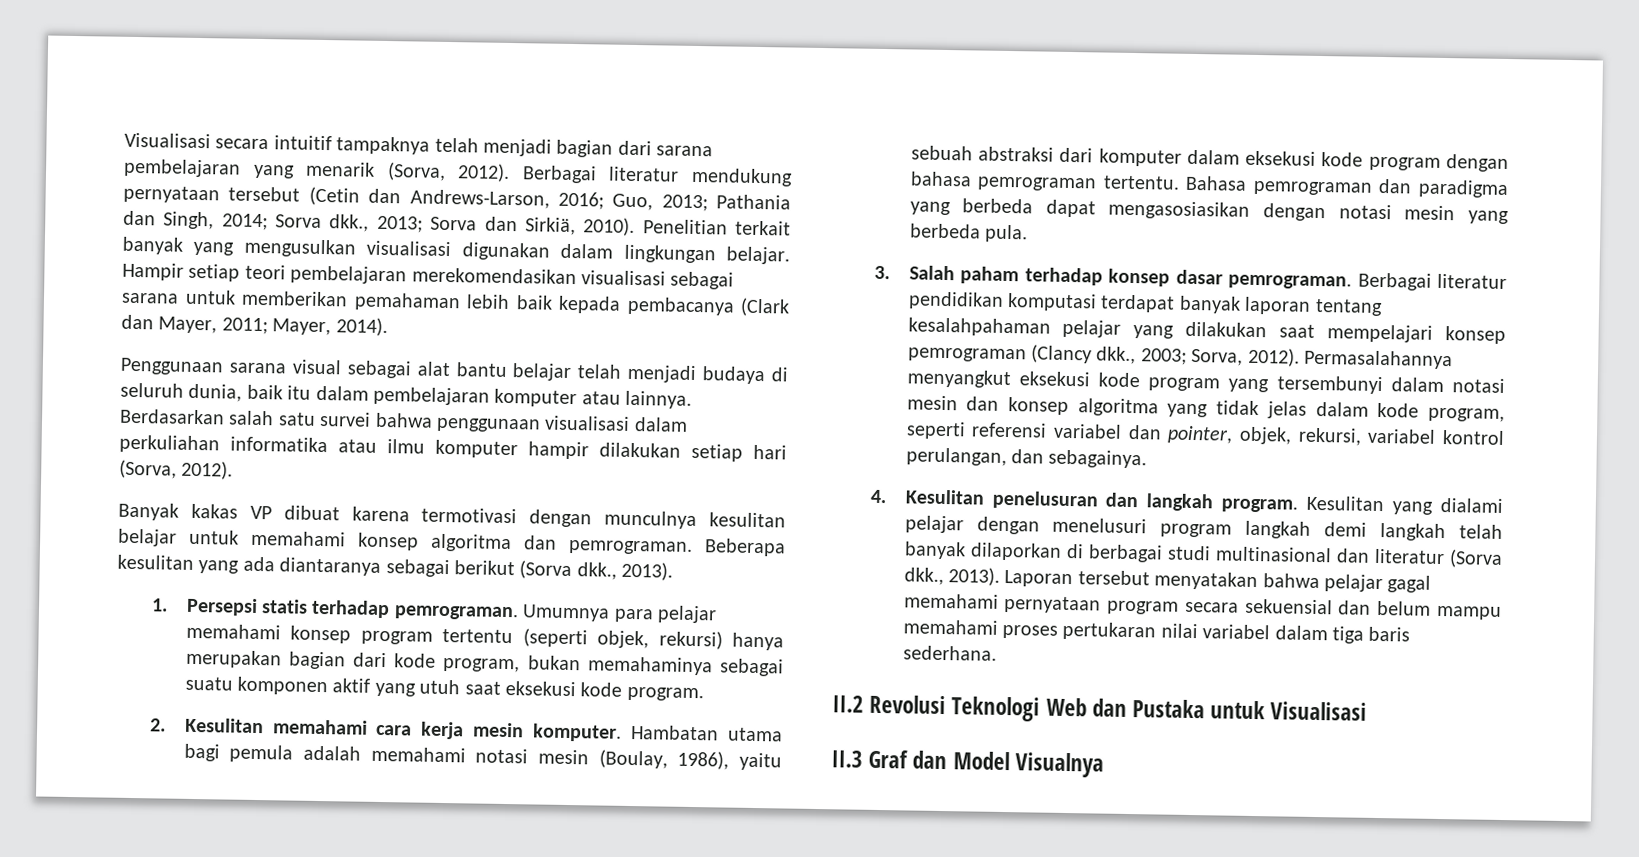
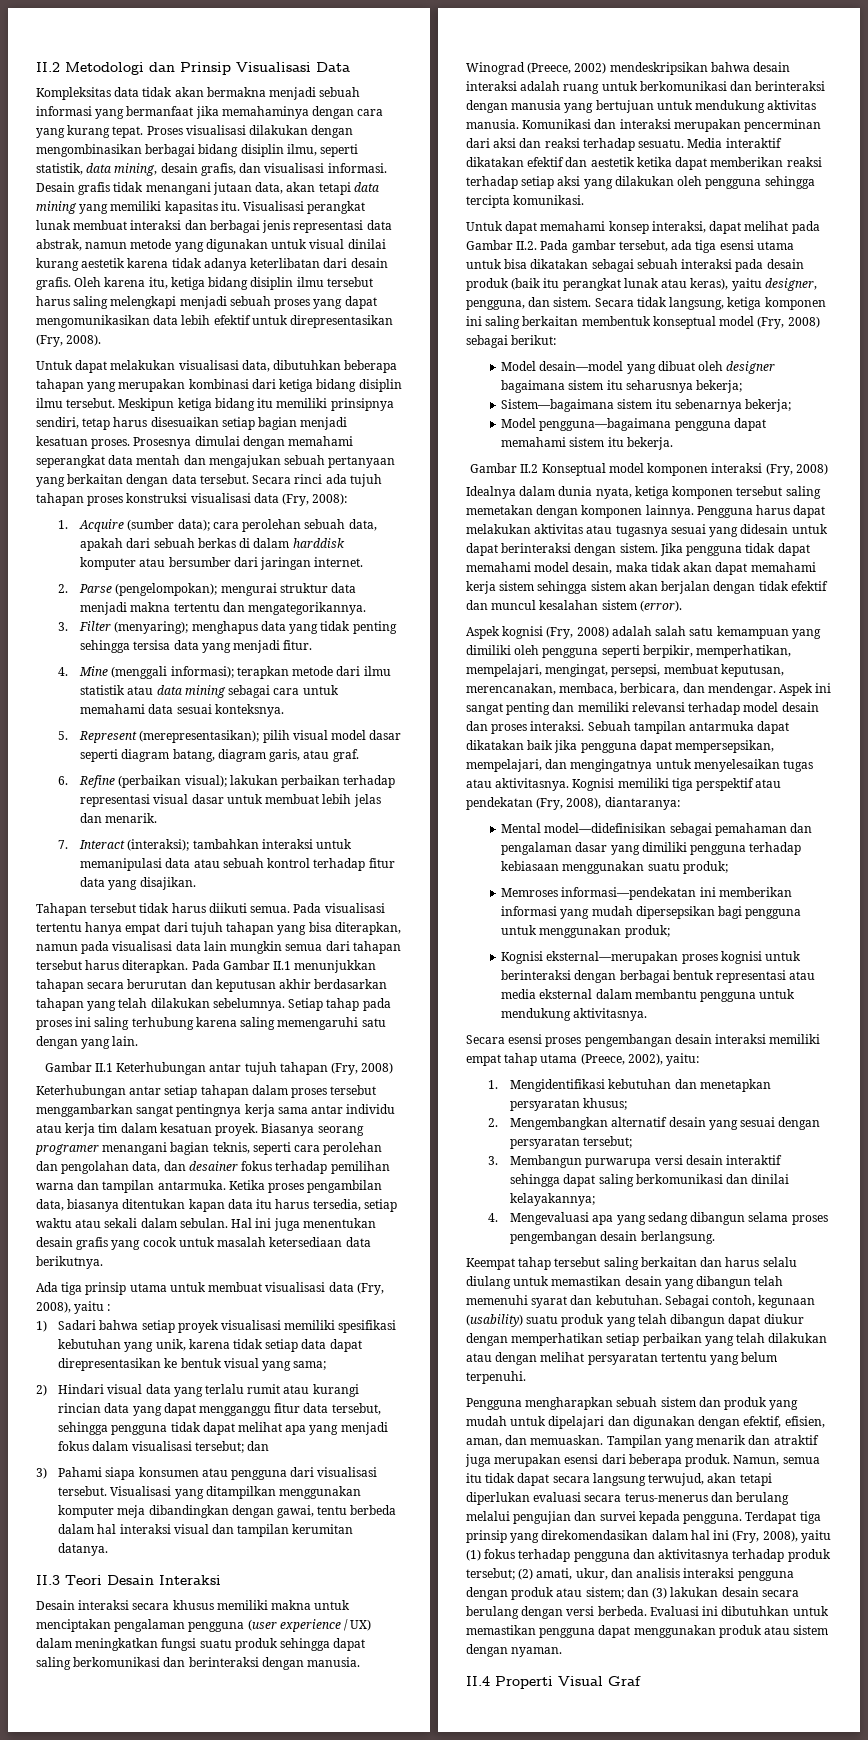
- Visualisasi secara intuitif tampaknya telah menjadi bagian dari sarana pembelajaran yang menarik (Sorva, 2012). Berbagai literatur mendukung pernyataan tersebut (Cetin dan Andrews-Larson, 2016; Guo, 2013; Pathania dan Singh, 2014; Sorva dkk., 2013; Sorva dan Sirkiä, 2010). Penelitian terkait banyak yang mengusulkan visualisasi digunakan dalam lingkungan belajar. Hampir setiap teori pembelajaran merekomendasikan visualisasi sebagai sarana untuk memberikan pemahaman lebih baik kepada pembacanya (Clark dan Mayer, 2011; Mayer, 2014).
- Penggunaan sarana visual sebagai alat bantu belajar telah menjadi budaya di seluruh dunia, baik itu dalam pembelajaran komputer atau lainnya. Berdasarkan salah satu survei bahwa penggunaan visualisasi dalam perkuliahan informatika atau ilmu komputer hampir dilakukan setiap hari (Sorva, 2012).
- Banyak kakas VP dibuat karena termotivasi dengan munculnya kesulitan belajar untuk memahami konsep algoritma dan pemrograman. Beberapa kesulitan yang ada diantaranya sebagai berikut (Sorva dkk., 2013).
- 1. Persepsi statis terhadap pemrograman. Umumnya para pelajar memahami konsep program tertentu (seperti objek, rekursi) hanya merupakan bagian dari kode program, bukan memahaminya sebagai suatu komponen aktif yang utuh saat eksekusi kode program.
- 2. Kesulitan memahami cara kerja mesin komputer. Hambatan utama bagi pemula adalah memahami notasi mesin (Boulay, 1986), yaitu sebuah abstraksi dari komputer dalam eksekusi kode program dengan bahasa pemrograman tertentu. Bahasa pemrograman dan paradigma yang berbeda dapat mengasosiasikan dengan notasi mesin yang berbeda pula.
- 3. Salah paham terhadap konsep dasar pemrograman. Berbagai literatur pendidikan komputasi terdapat banyak laporan tentang kesalahpahaman pelajar yang dilakukan saat mempelajari konsep pemrograman (Clancy dkk., 2003; Sorva, 2012). Permasalahannya menyangkut eksekusi kode program yang tersembunyi dalam notasi mesin dan konsep algoritma yang tidak jelas dalam kode program, seperti referensi variabel dan pointer, objek, rekursi, variabel kontrol perulangan, dan sebagainya.
- 4. Kesulitan penelusuran dan langkah program. Kesulitan yang dialami pelajar dengan menelusuri program langkah demi langkah telah banyak dilaporkan di berbagai studi multinasional dan literatur (Sorva dkk., 2013). Laporan tersebut menyatakan bahwa pelajar gagal memahami pernyataan program secara sekuensial dan belum mampu memahami proses pertukaran nilai variabel dalam tiga baris sederhana.
- II.2 Revolusi Teknologi Web dan Pustaka untuk Visualisasi
- II.3 Graf dan Model Visualnya
+ II.2 Metodologi dan Prinsip Visualisasi Data
+ Kompleksitas data tidak akan bermakna menjadi sebuah informasi yang bermanfaat jika memahaminya dengan cara yang kurang tepat. Proses visualisasi dilakukan dengan mengombinasikan berbagai bidang disiplin ilmu, seperti statistik, data mining, desain grafis, dan visualisasi informasi. Desain grafis tidak menangani jutaan data, akan tetapi data mining yang memiliki kapasitas itu. Visualisasi perangkat lunak membuat interaksi dan berbagai jenis representasi data abstrak, namun metode yang digunakan untuk visual dinilai kurang aestetik karena tidak adanya keterlibatan dari desain grafis. Oleh karena itu, ketiga bidang disiplin ilmu tersebut harus saling melengkapi menjadi sebuah proses yang dapat mengomunikasikan data lebih efektif untuk direpresentasikan (Fry, 2008).
+ Untuk dapat melakukan visualisasi data, dibutuhkan beberapa tahapan yang merupakan kombinasi dari ketiga bidang disiplin ilmu tersebut. Meskipun ketiga bidang itu memiliki prinsipnya sendiri, tetap harus disesuaikan setiap bagian menjadi kesatuan proses. Prosesnya dimulai dengan memahami seperangkat data mentah dan mengajukan sebuah pertanyaan yang berkaitan dengan data tersebut. Secara rinci ada tujuh tahapan proses konstruksi visualisasi data (Fry, 2008):
+ 1. Acquire (sumber data); cara perolehan sebuah data, apakah dari sebuah berkas di dalam harddisk komputer atau bersumber dari jaringan internet.
+ 2. Parse (pengelompokan); mengurai struktur data menjadi makna tertentu dan mengategorikannya.
+ 3. Filter (menyaring); menghapus data yang tidak penting sehingga tersisa data yang menjadi fitur.
+ 4. Mine (menggali informasi); terapkan metode dari ilmu statistik atau data mining sebagai cara untuk memahami data sesuai konteksnya.
+ 5. Represent (merepresentasikan); pilih visual model dasar seperti diagram batang, diagram garis, atau graf.
+ 6. Refine (perbaikan visual); lakukan perbaikan terhadap representasi visual dasar untuk membuat lebih jelas dan menarik.
+ 7. Interact (interaksi); tambahkan interaksi untuk memanipulasi data atau sebuah kontrol terhadap fitur data yang disajikan.
+ Tahapan tersebut tidak harus diikuti semua. Pada visualisasi tertentu hanya empat dari tujuh tahapan yang bisa diterapkan, namun pada visualisasi data lain mungkin semua dari tahapan tersebut harus diterapkan. Pada Gambar II.1 menunjukkan tahapan secara berurutan dan keputusan akhir berdasarkan tahapan yang telah dilakukan sebelumnya. Setiap tahap pada proses ini saling terhubung karena saling memengaruhi satu dengan yang lain.
+ Gambar II.1 Keterhubungan antar tujuh tahapan (Fry, 2008)
+ Keterhubungan antar setiap tahapan dalam proses tersebut menggambarkan sangat pentingnya kerja sama antar individu atau kerja tim dalam kesatuan proyek. Biasanya seorang programer menangani bagian teknis, seperti cara perolehan dan pengolahan data, dan desainer fokus terhadap pemilihan warna dan tampilan antarmuka. Ketika proses pengambilan data, biasanya ditentukan kapan data itu harus tersedia, setiap waktu atau sekali dalam sebulan. Hal ini juga menentukan desain grafis yang cocok untuk masalah ketersediaan data berikutnya.
+ Ada tiga prinsip utama untuk membuat visualisasi data (Fry, 2008), yaitu :
+ 1) Sadari bahwa setiap proyek visualisasi memiliki spesifikasi kebutuhan yang unik, karena tidak setiap data dapat direpresentasikan ke bentuk visual yang sama;
+ 2) Hindari visual data yang terlalu rumit atau kurangi rincian data yang dapat mengganggu fitur data tersebut, sehingga pengguna tidak dapat melihat apa yang menjadi fokus dalam visualisasi tersebut; dan
+ 3) Pahami siapa konsumen atau pengguna dari visualisasi tersebut. Visualisasi yang ditampilkan menggunakan komputer meja dibandingkan dengan gawai, tentu berbeda dalam hal interaksi visual dan tampilan kerumitan datanya.
+ II.3 Teori Desain Interaksi
+ Desain interaksi secara khusus memiliki makna untuk menciptakan pengalaman pengguna (user experience / UX) dalam meningkatkan fungsi suatu produk sehingga dapat saling berkomunikasi dan berinteraksi dengan manusia. Winograd (Preece, 2002) mendeskripsikan bahwa desain interaksi adalah ruang untuk berkomunikasi dan berinteraksi dengan manusia yang bertujuan untuk mendukung aktivitas manusia. Komunikasi dan interaksi merupakan pencerminan dari aksi dan reaksi terhadap sesuatu. Media interaktif dikatakan efektif dan aestetik ketika dapat memberikan reaksi terhadap setiap aksi yang dilakukan oleh pengguna sehingga tercipta komunikasi.
+ Untuk dapat memahami konsep interaksi, dapat melihat pada Gambar II.2. Pada gambar tersebut, ada tiga esensi utama untuk bisa dikatakan sebagai sebuah interaksi pada desain produk (baik itu perangkat lunak atau keras), yaitu designer, pengguna, dan sistem. Secara tidak langsung, ketiga komponen ini saling berkaitan membentuk konseptual model (Fry, 2008) sebagai berikut:
+ Model desain—model yang dibuat oleh designer bagaimana sistem itu seharusnya bekerja;
+ Sistem—bagaimana sistem itu sebenarnya bekerja;
+ Model pengguna—bagaimana pengguna dapat memahami sistem itu bekerja.
+ Gambar II.2 Konseptual model komponen interaksi (Fry, 2008)
+ Idealnya dalam dunia nyata, ketiga komponen tersebut saling memetakan dengan komponen lainnya. Pengguna harus dapat melakukan aktivitas atau tugasnya sesuai yang didesain untuk dapat berinteraksi dengan sistem. Jika pengguna tidak dapat memahami model desain, maka tidak akan dapat memahami kerja sistem sehingga sistem akan berjalan dengan tidak efektif dan muncul kesalahan sistem (error).
+ Aspek kognisi (Fry, 2008) adalah salah satu kemampuan yang dimiliki oleh pengguna seperti berpikir, memperhatikan, mempelajari, mengingat, persepsi, membuat keputusan, merencanakan, membaca, berbicara, dan mendengar. Aspek ini sangat penting dan memiliki relevansi terhadap model desain dan proses interaksi. Sebuah tampilan antarmuka dapat dikatakan baik jika pengguna dapat mempersepsikan, mempelajari, dan mengingatnya untuk menyelesaikan tugas atau aktivitasnya. Kognisi memiliki tiga perspektif atau pendekatan (Fry, 2008), diantaranya:
+ Mental model—didefinisikan sebagai pemahaman dan pengalaman dasar yang dimiliki pengguna terhadap kebiasaan menggunakan suatu produk;
+ Memroses informasi—pendekatan ini memberikan informasi yang mudah dipersepsikan bagi pengguna untuk menggunakan produk;
+ Kognisi eksternal—merupakan proses kognisi untuk berinteraksi dengan berbagai bentuk representasi atau media eksternal dalam membantu pengguna untuk mendukung aktivitasnya.
+ Secara esensi proses pengembangan desain interaksi memiliki empat tahap utama (Preece, 2002), yaitu:
+ 1. Mengidentifikasi kebutuhan dan menetapkan persyaratan khusus;
+ 2. Mengembangkan alternatif desain yang sesuai dengan persyaratan tersebut;
+ 3. Membangun purwarupa versi desain interaktif sehingga dapat saling berkomunikasi dan dinilai kelayakannya;
+ 4. Mengevaluasi apa yang sedang dibangun selama proses pengembangan desain berlangsung.
+ Keempat tahap tersebut saling berkaitan dan harus selalu diulang untuk memastikan desain yang dibangun telah memenuhi syarat dan kebutuhan. Sebagai contoh, kegunaan (usability) suatu produk yang telah dibangun dapat diukur dengan memperhatikan setiap perbaikan yang telah dilakukan atau dengan melihat persyaratan tertentu yang belum terpenuhi.
+ Pengguna mengharapkan sebuah sistem dan produk yang mudah untuk dipelajari dan digunakan dengan efektif, efisien, aman, dan memuaskan. Tampilan yang menarik dan atraktif juga merupakan esensi dari beberapa produk. Namun, semua itu tidak dapat secara langsung terwujud, akan tetapi diperlukan evaluasi secara terus-menerus dan berulang melalui pengujian dan survei kepada pengguna. Terdapat tiga prinsip yang direkomendasikan dalam hal ini (Fry, 2008), yaitu (1) fokus terhadap pengguna dan aktivitasnya terhadap produk tersebut; (2) amati, ukur, dan analisis interaksi pengguna dengan produk atau sistem; dan (3) lakukan desain secara berulang dengan versi berbeda. Evaluasi ini dibutuhkan untuk memastikan pengguna dapat menggunakan produk atau sistem dengan nyaman.
+ II.4 Properti Visual Graf

